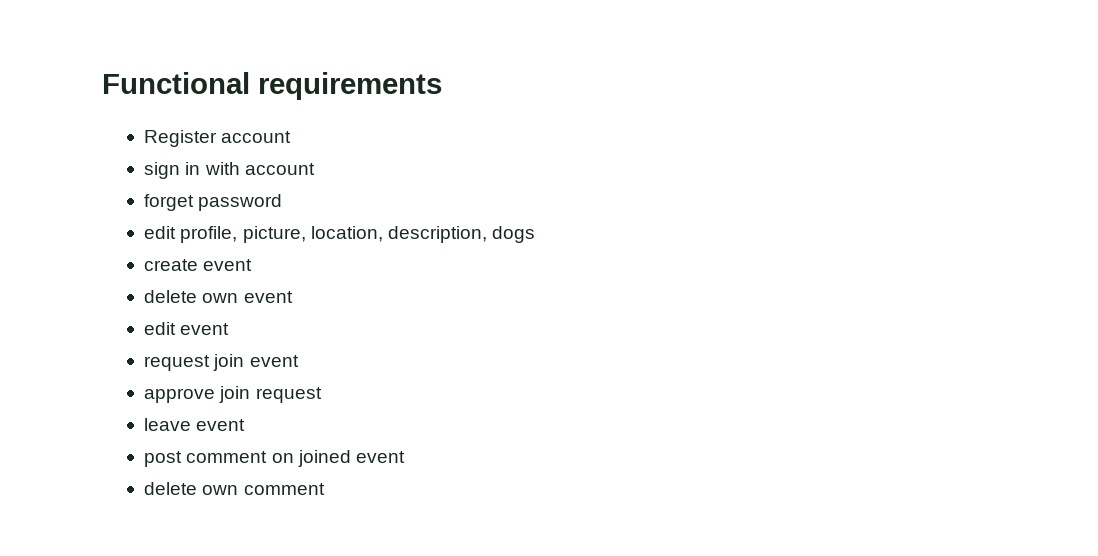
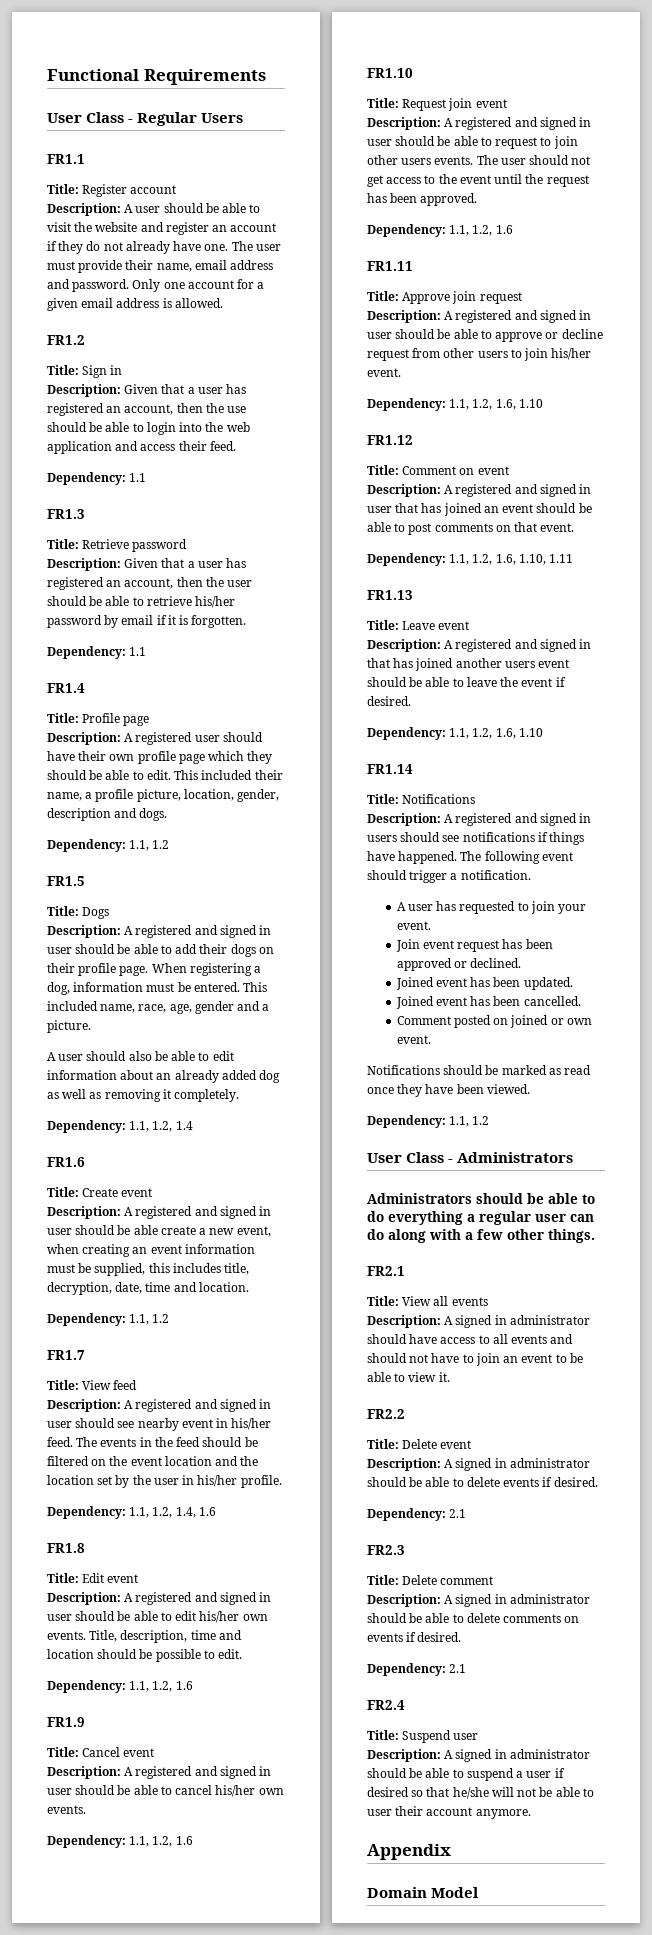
- Functional requirements
- Register account
- sign in with account
- forget password
- edit profile, picture, location, description, dogs
- create event
- delete own event
- edit event
- request join event
- approve join request
- leave event
- post comment on joined event
- delete own comment
+ Functional Requirements
+ User Class - Regular Users
+ FR1.1
+ Title: Register account
+ Description: A user should be able to visit the website and register an account if they do not already have one. The user must provide their name, email address and password. Only one account for a given email address is allowed.
+ FR1.2
+ Title: Sign in
+ Description: Given that a user has registered an account, then the use should be able to login into the web application and access their feed.
+ Dependency: 1.1
+ FR1.3
+ Title: Retrieve password
+ Description: Given that a user has registered an account, then the user should be able to retrieve his/her password by email if it is forgotten.
+ Dependency: 1.1
+ FR1.4
+ Title: Profile page
+ Description: A registered user should have their own profile page which they should be able to edit. This included their name, a profile picture, location, gender, description and dogs.
+ Dependency: 1.1, 1.2
+ FR1.5
+ Title: Dogs
+ Description: A registered and signed in user should be able to add their dogs on their profile page. When registering a dog, information must be entered. This included name, race, age, gender and a picture.
+ A user should also be able to edit information about an already added dog as well as removing it completely.
+ Dependency: 1.1, 1.2, 1.4
+ FR1.6
+ Title: Create event
+ Description: A registered and signed in user should be able create a new event, when creating an event information must be supplied, this includes title, decryption, date, time and location.
+ Dependency: 1.1, 1.2
+ FR1.7
+ Title: View feed
+ Description: A registered and signed in user should see nearby event in his/her feed. The events in the feed should be filtered on the event location and the location set by the user in his/her profile.
+ Dependency: 1.1, 1.2, 1.4, 1.6
+ FR1.8
+ Title: Edit event
+ Description: A registered and signed in user should be able to edit his/her own events. Title, description, time and location should be possible to edit.
+ Dependency: 1.1, 1.2, 1.6
+ FR1.9
+ Title: Cancel event
+ Description: A registered and signed in user should be able to cancel his/her own events.
+ Dependency: 1.1, 1.2, 1.6
+ FR1.10
+ Title: Request join event
+ Description: A registered and signed in user should be able to request to join other users events. The user should not get access to the event until the request has been approved.
+ Dependency: 1.1, 1.2, 1.6
+ FR1.11
+ Title: Approve join request
+ Description: A registered and signed in user should be able to approve or decline request from other users to join his/her event.
+ Dependency: 1.1, 1.2, 1.6, 1.10
+ FR1.12
+ Title: Comment on event
+ Description: A registered and signed in user that has joined an event should be able to post comments on that event.
+ Dependency: 1.1, 1.2, 1.6, 1.10, 1.11
+ FR1.13
+ Title: Leave event
+ Description: A registered and signed in that has joined another users event should be able to leave the event if desired.
+ Dependency: 1.1, 1.2, 1.6, 1.10
+ FR1.14
+ Title: Notifications
+ Description: A registered and signed in users should see notifications if things have happened. The following event should trigger a notification.
+ A user has requested to join your event.
+ Join event request has been approved or declined.
+ Joined event has been updated.
+ Joined event has been cancelled.
+ Comment posted on joined or own event.
+ Notifications should be marked as read once they have been viewed.
+ Dependency: 1.1, 1.2
+ User Class - Administrators
+ Administrators should be able to do everything a regular user can do along with a few other things.
+ FR2.1
+ Title: View all events
+ Description: A signed in administrator should have access to all events and should not have to join an event to be able to view it.
+ FR2.2
+ Title: Delete event
+ Description: A signed in administrator should be able to delete events if desired.
+ Dependency: 2.1
+ FR2.3
+ Title: Delete comment
+ Description: A signed in administrator should be able to delete comments on events if desired.
+ Dependency: 2.1
+ FR2.4
+ Title: Suspend user
+ Description: A signed in administrator should be able to suspend a user if desired so that he/she will not be able to user their account anymore.
+ Appendix
+ Domain Model

